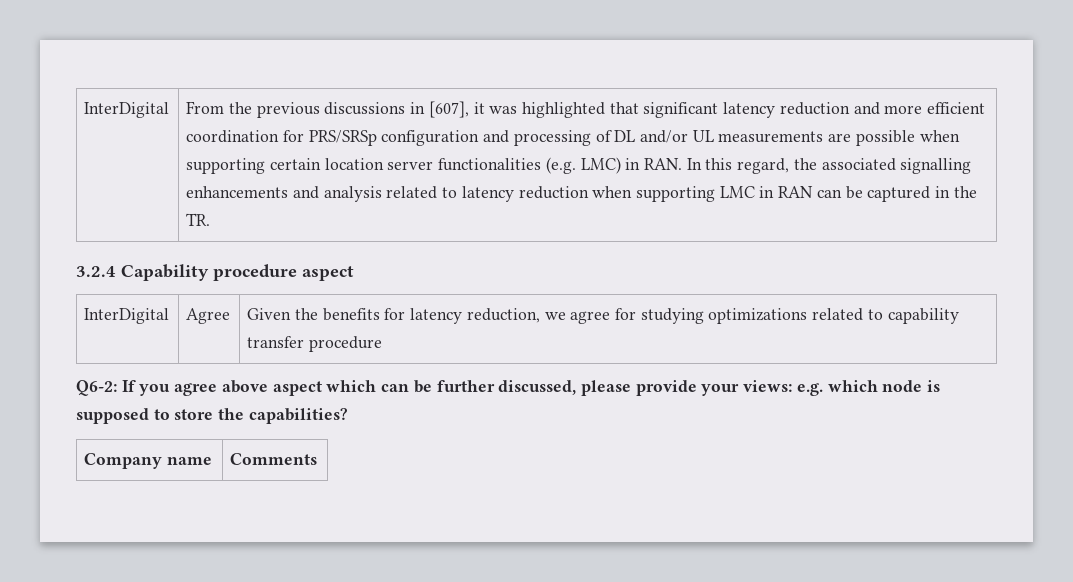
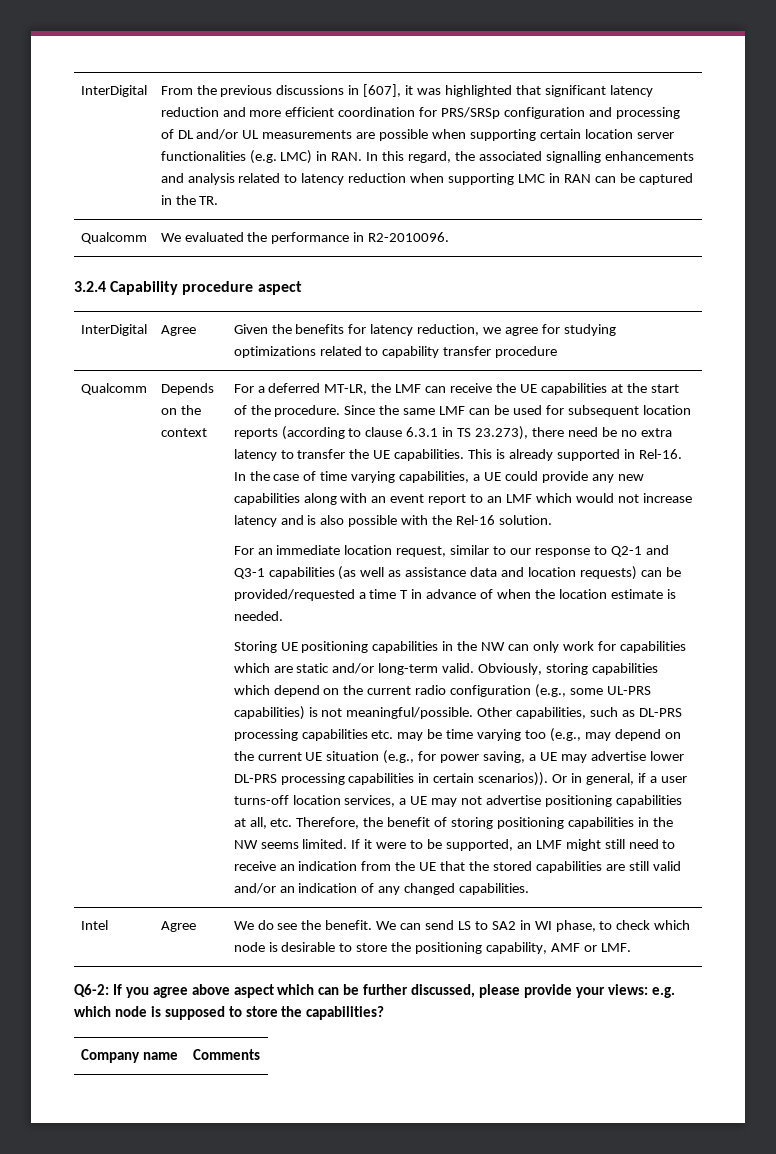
+ Qualcomm | We evaluated the performance in R2-2010096.
+ Qualcomm | Depends on the context | For a deferred MT-LR, the LMF can receive the UE capabilities at the start of the procedure. Since the same LMF can be used for subsequent location reports (according to clause 6.3.1 in TS 23.273), there need be no extra latency to transfer the UE capabilities. This is already supported in Rel-16. In the case of time varying capabilities, a UE could provide any new capabilities along with an event report to an LMF which would not increase latency and is also possible with the Rel-16 solution.
+ For an immediate location request, similar to our response to Q2-1 and Q3-1 capabilities (as well as assistance data and location requests) can be provided/requested a time T in advance of when the location estimate is needed.
+ Storing UE positioning capabilities in the NW can only work for capabilities which are static and/or long-term valid. Obviously, storing capabilities which depend on the current radio configuration (e.g., some UL-PRS capabilities) is not meaningful/possible. Other capabilities, such as DL-PRS processing capabilities etc. may be time varying too (e.g., may depend on the current UE situation (e.g., for power saving, a UE may advertise lower DL-PRS processing capabilities in certain scenarios)). Or in general, if a user turns-off location services, a UE may not advertise positioning capabilities at all, etc. Therefore, the benefit of storing positioning capabilities in the NW seems limited. If it were to be supported, an LMF might still need to receive an indication from the UE that the stored capabilities are still valid and/or an indication of any changed capabilities.
+ Intel | Agree | We do see the benefit. We can send LS to SA2 in WI phase, to check which node is desirable to store the positioning capability, AMF or LMF.

